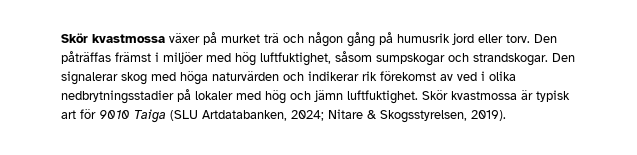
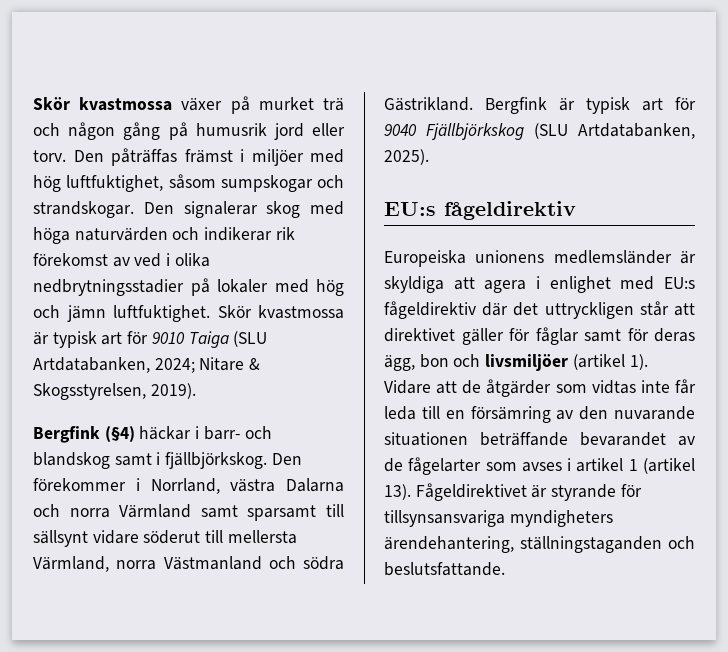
+ Bergfink (§4) häckar i barr- och blandskog samt i fjällbjörkskog. Den förekommer i Norrland, västra Dalarna och norra Värmland samt sparsamt till sällsynt vidare söderut till mellersta Värmland, norra Västmanland och södra Gästrikland. Bergfink är typisk art för 9040 Fjällbjörkskog (SLU Artdatabanken, 2025).
+ EU:s fågeldirektiv
+ Europeiska unionens medlemsländer är skyldiga att agera i enlighet med EU:s fågeldirektiv där det uttryckligen står att direktivet gäller för fåglar samt för deras ägg, bon och livsmiljöer (artikel 1). Vidare att de åtgärder som vidtas inte får leda till en försämring av den nuvarande situationen beträffande bevarandet av de fågelarter som avses i artikel 1 (artikel 13). Fågeldirektivet är styrande för tillsynsansvariga myndigheters ärendehantering, ställningstaganden och beslutsfattande.

